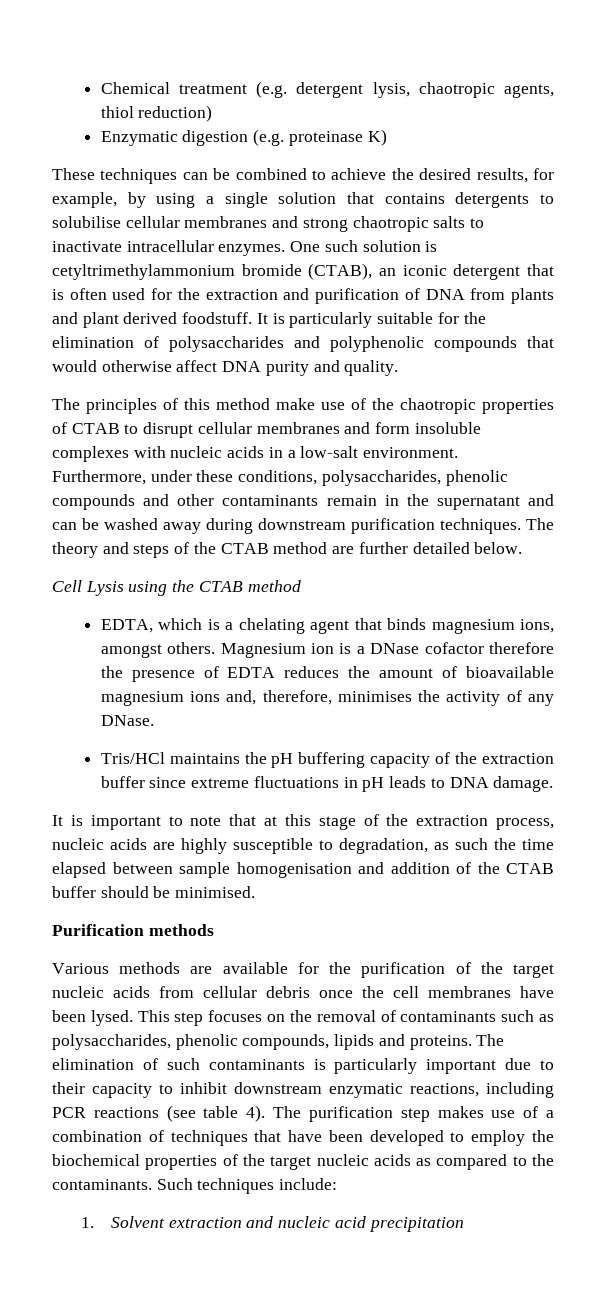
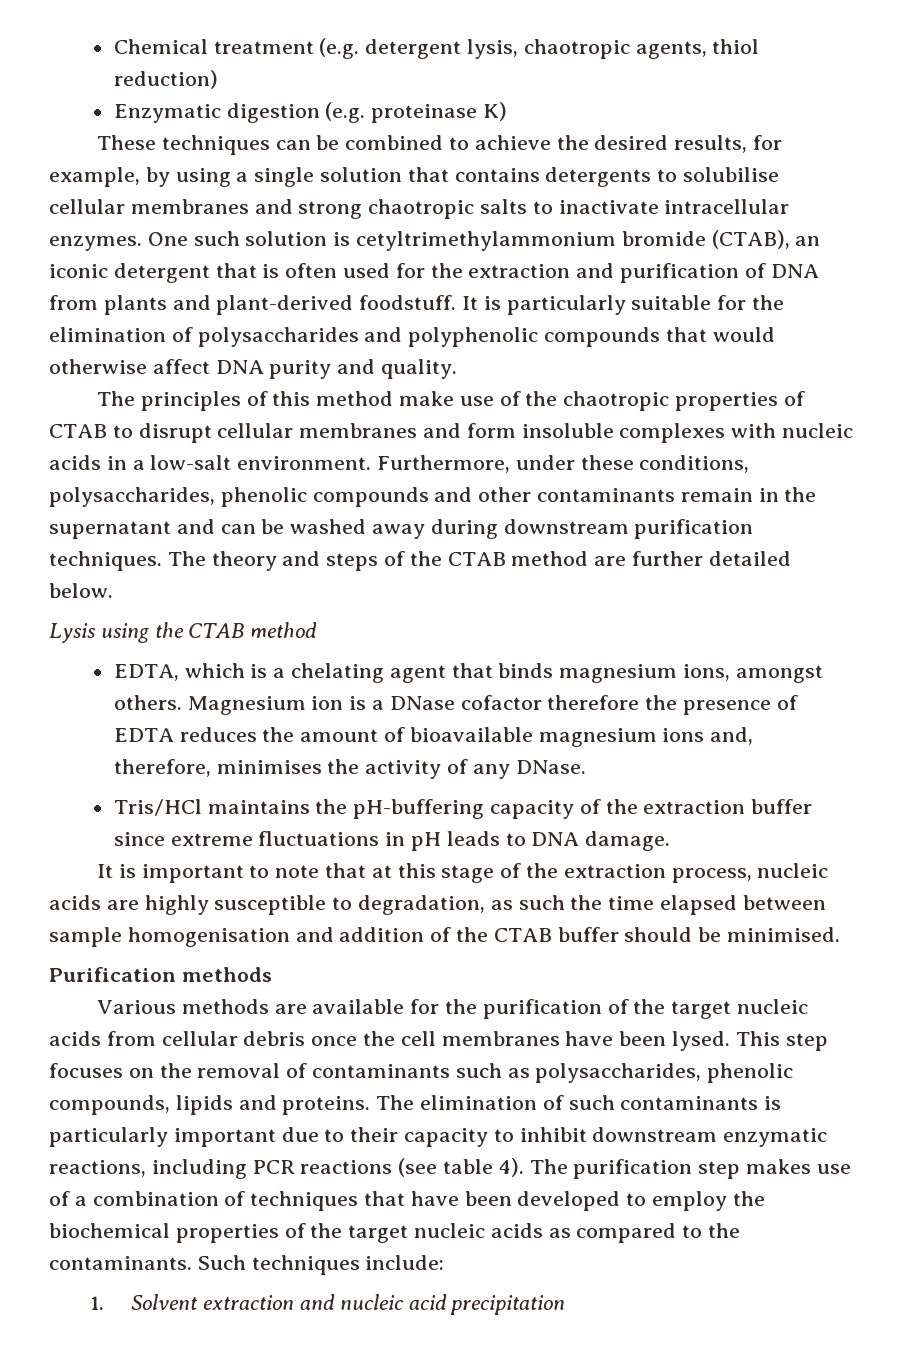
- One such solution is cetyltrimethylammonium bromide (CTAB), an iconic detergent that is often used for the extraction and purification of DNA from plants and plant derived foodstuff.
+ One such solution is cetyltrimethylammonium bromide (CTAB), an iconic detergent that is often used for the extraction and purification of DNA from plants and plant-derived foodstuff.
- Cell Lysis using the CTAB method
+ Lysis using the CTAB method
- Tris/HCl maintains the pH buffering capacity of the extraction buffer since extreme fluctuations in pH leads to DNA damage.
+ Tris/HCl maintains the pH-buffering capacity of the extraction buffer since extreme fluctuations in pH leads to DNA damage.

